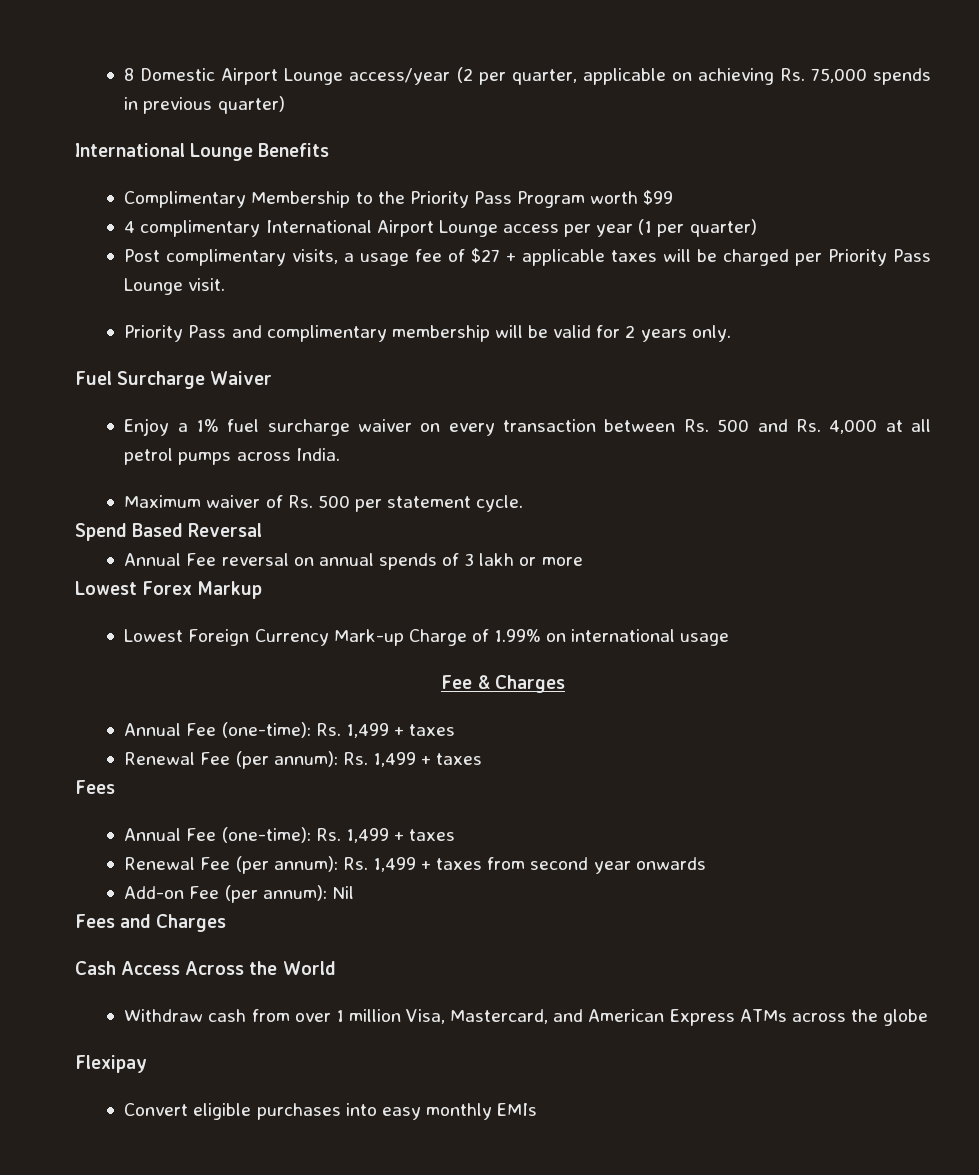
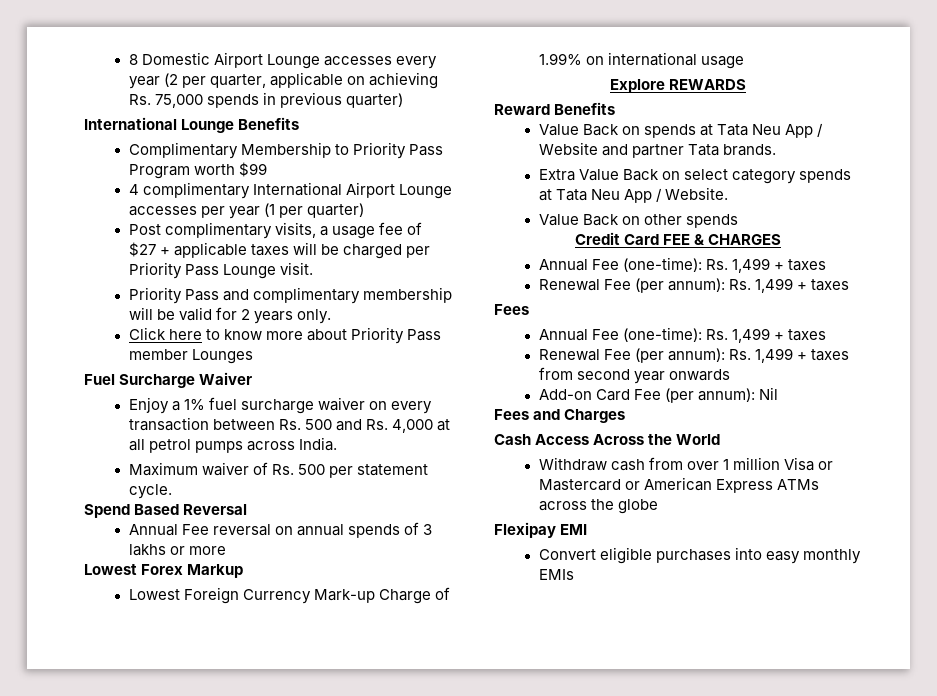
- 8 Domestic Airport Lounge access/year (2 per quarter, applicable on achieving Rs. 75,000 spends in previous quarter)
+ 8 Domestic Airport Lounge accesses every year (2 per quarter, applicable on achieving Rs. 75,000 spends in previous quarter)
- Complimentary Membership to the Priority Pass Program worth $99
+ Complimentary Membership to Priority Pass Program worth $99
- 4 complimentary International Airport Lounge access per year (1 per quarter)
+ 4 complimentary International Airport Lounge accesses per year (1 per quarter)
+ Click here to know more about Priority Pass member Lounges
- Annual Fee reversal on annual spends of 3 lakh or more
+ Annual Fee reversal on annual spends of 3 lakhs or more
- Fee & Charges
+ Explore REWARDS
+ Reward Benefits
+ Value Back on spends at Tata Neu App / Website and partner Tata brands.
+ Extra Value Back on select category spends at Tata Neu App / Website.
+ Value Back on other spends
+ Credit Card FEE & CHARGES
- Add-on Fee (per annum): Nil
+ Add-on Card Fee (per annum): Nil
- Withdraw cash from over 1 million Visa, Mastercard, and American Express ATMs across the globe
+ Withdraw cash from over 1 million Visa or Mastercard or American Express ATMs across the globe
- Flexipay
+ Flexipay EMI

